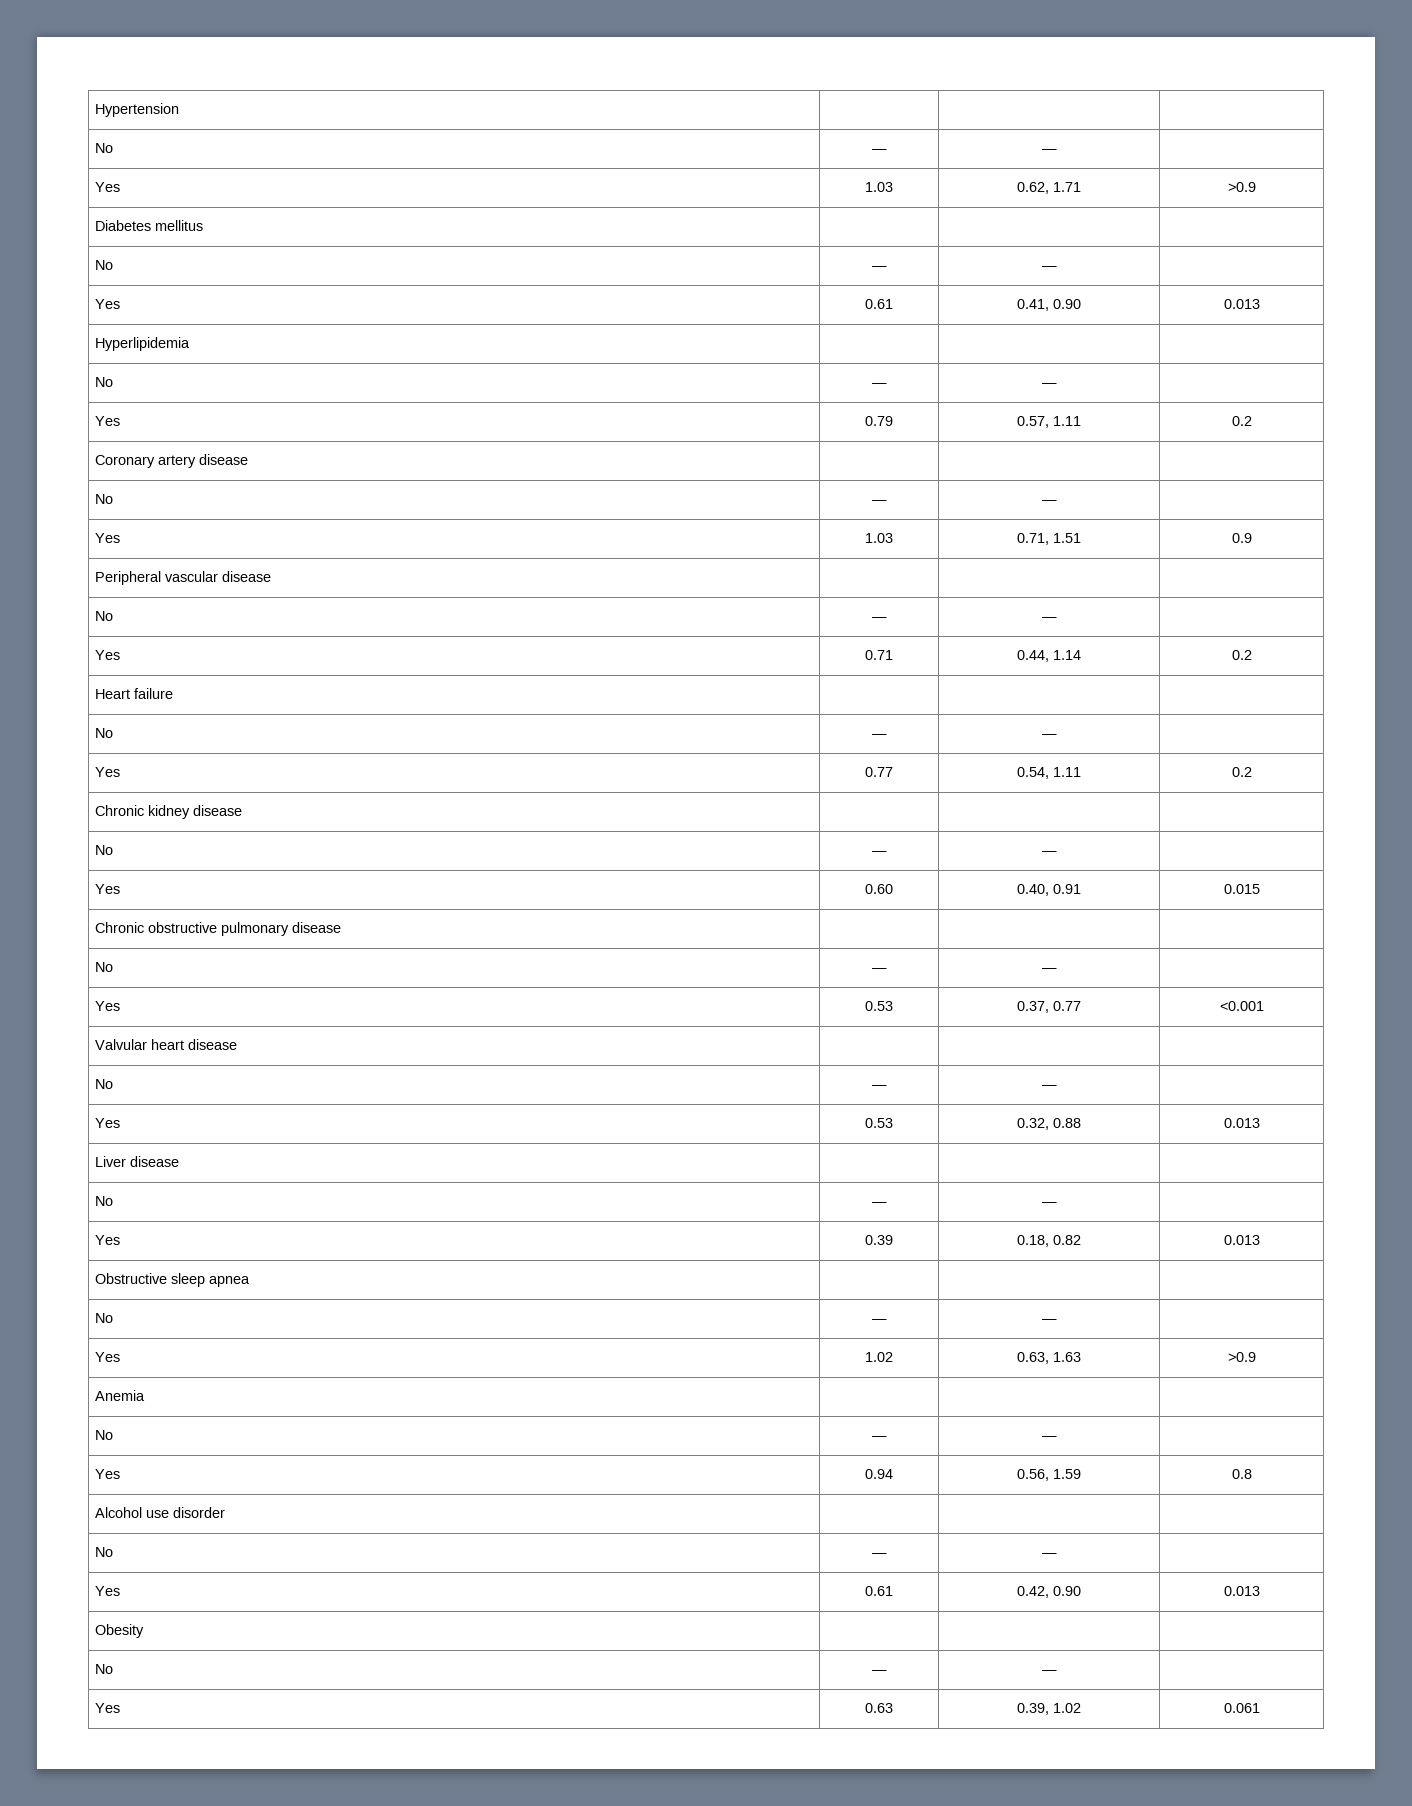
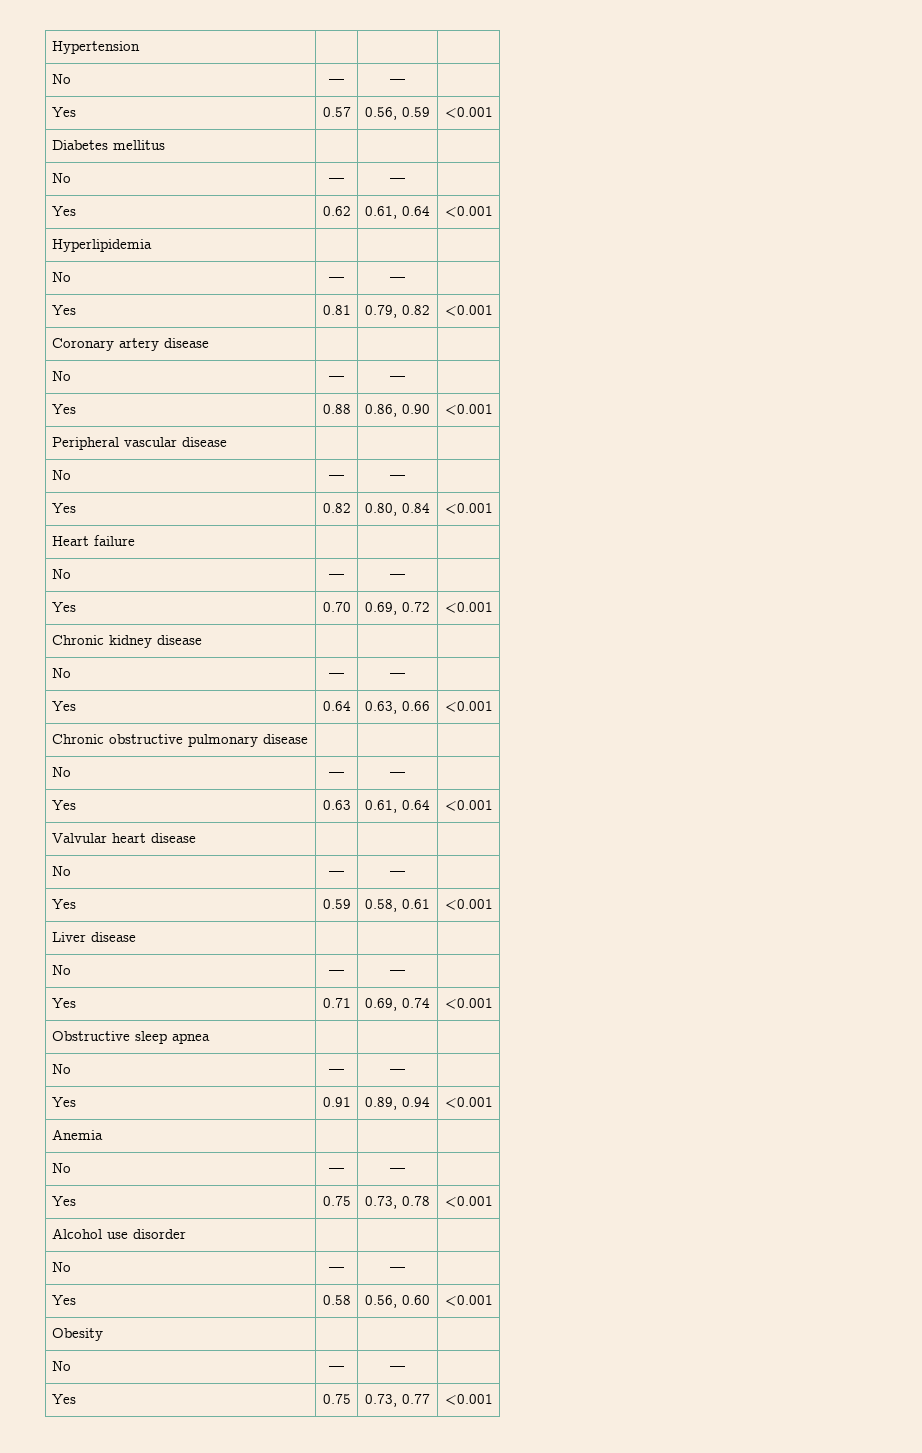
- Yes | 1.03 | 0.62, 1.71 | >0.9
+ Yes | 0.57 | 0.56, 0.59 | <0.001
- Yes | 0.61 | 0.41, 0.90 | 0.013
+ Yes | 0.62 | 0.61, 0.64 | <0.001
- Yes | 0.79 | 0.57, 1.11 | 0.2
+ Yes | 0.81 | 0.79, 0.82 | <0.001
- Yes | 1.03 | 0.71, 1.51 | 0.9
+ Yes | 0.88 | 0.86, 0.90 | <0.001
- Yes | 0.71 | 0.44, 1.14 | 0.2
+ Yes | 0.82 | 0.80, 0.84 | <0.001
- Yes | 0.77 | 0.54, 1.11 | 0.2
+ Yes | 0.70 | 0.69, 0.72 | <0.001
- Yes | 0.60 | 0.40, 0.91 | 0.015
+ Yes | 0.64 | 0.63, 0.66 | <0.001
- Yes | 0.53 | 0.37, 0.77 | <0.001
+ Yes | 0.63 | 0.61, 0.64 | <0.001
- Yes | 0.53 | 0.32, 0.88 | 0.013
+ Yes | 0.59 | 0.58, 0.61 | <0.001
- Yes | 0.39 | 0.18, 0.82 | 0.013
+ Yes | 0.71 | 0.69, 0.74 | <0.001
- Yes | 1.02 | 0.63, 1.63 | >0.9
+ Yes | 0.91 | 0.89, 0.94 | <0.001
- Yes | 0.94 | 0.56, 1.59 | 0.8
+ Yes | 0.75 | 0.73, 0.78 | <0.001
- Yes | 0.61 | 0.42, 0.90 | 0.013
+ Yes | 0.58 | 0.56, 0.60 | <0.001
- Yes | 0.63 | 0.39, 1.02 | 0.061
+ Yes | 0.75 | 0.73, 0.77 | <0.001

